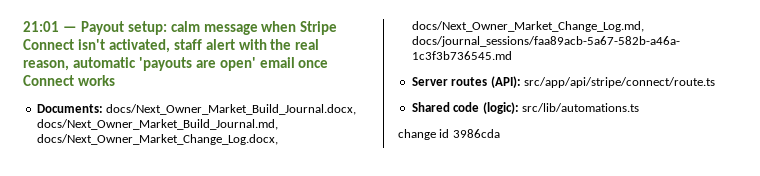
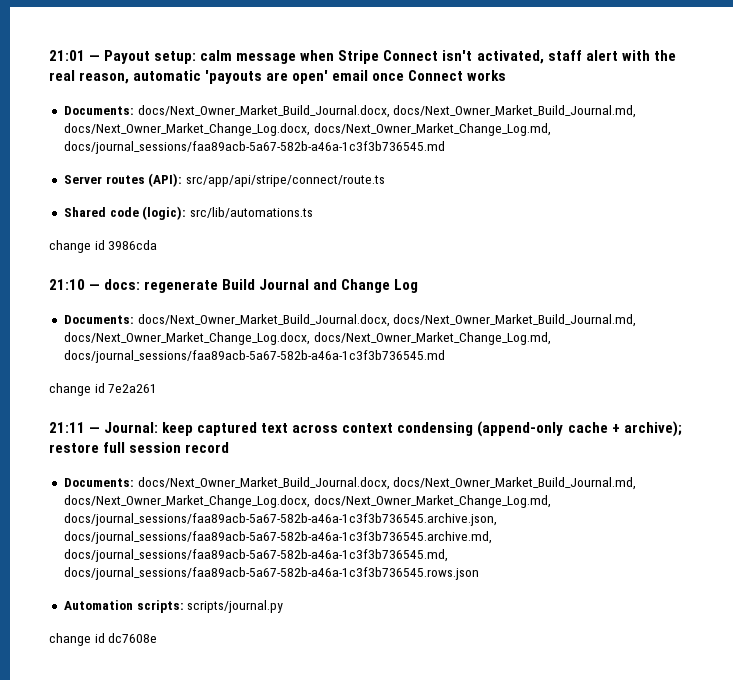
+ 21:10 — docs: regenerate Build Journal and Change Log
+ Documents: docs/Next_Owner_Market_Build_Journal.docx, docs/Next_Owner_Market_Build_Journal.md, docs/Next_Owner_Market_Change_Log.docx, docs/Next_Owner_Market_Change_Log.md, docs/journal_sessions/faa89acb-5a67-582b-a46a-1c3f3b736545.md
+ change id 7e2a261
+ 21:11 — Journal: keep captured text across context condensing (append-only cache + archive); restore full session record
+ Documents: docs/Next_Owner_Market_Build_Journal.docx, docs/Next_Owner_Market_Build_Journal.md, docs/Next_Owner_Market_Change_Log.docx, docs/Next_Owner_Market_Change_Log.md, docs/journal_sessions/faa89acb-5a67-582b-a46a-1c3f3b736545.archive.json, docs/journal_sessions/faa89acb-5a67-582b-a46a-1c3f3b736545.archive.md, docs/journal_sessions/faa89acb-5a67-582b-a46a-1c3f3b736545.md, docs/journal_sessions/faa89acb-5a67-582b-a46a-1c3f3b736545.rows.json
+ Automation scripts: scripts/journal.py
+ change id dc7608e

